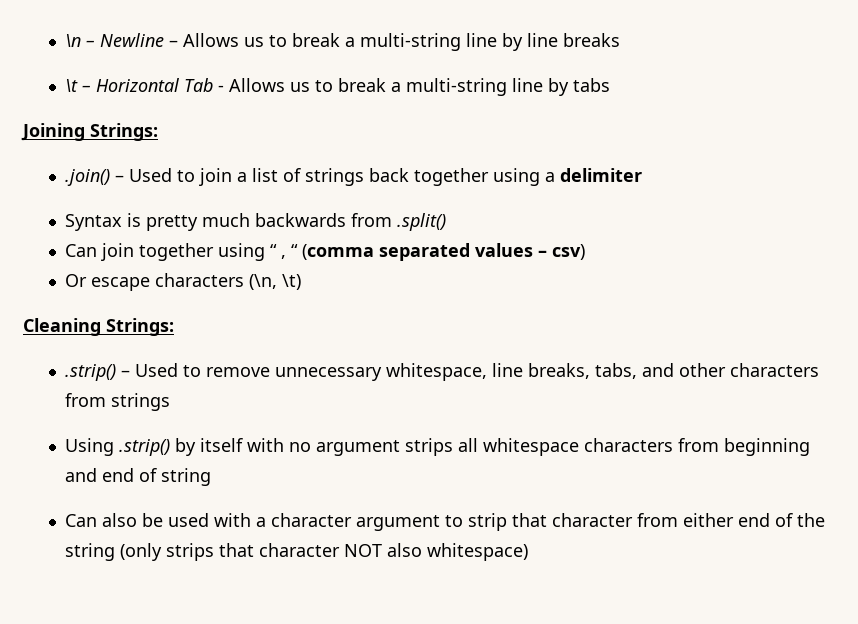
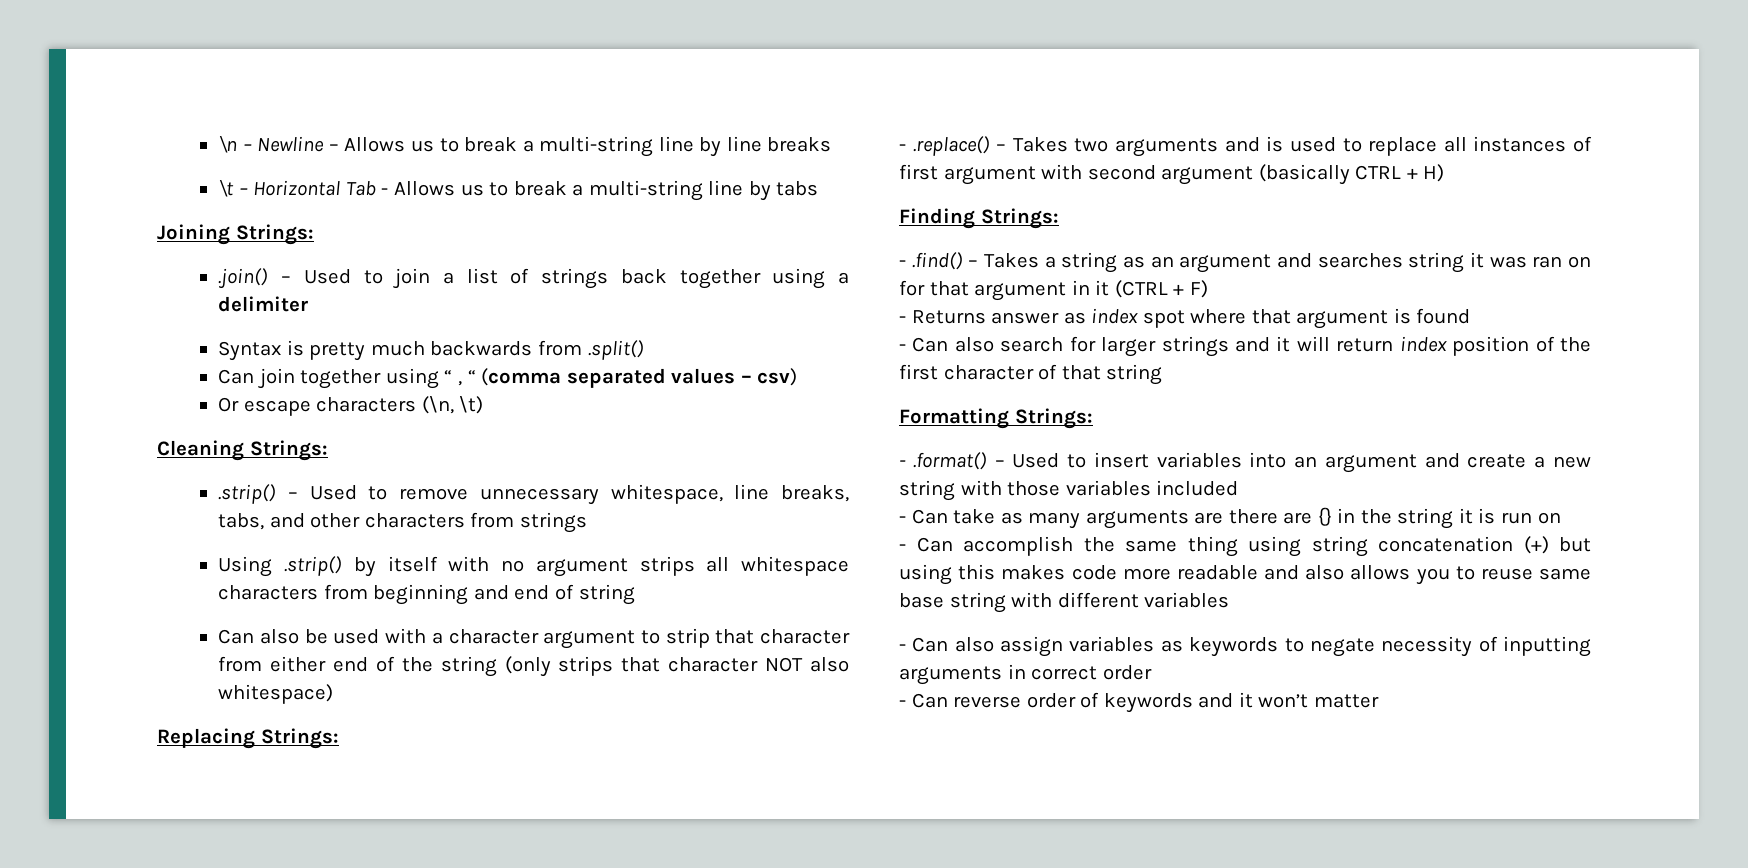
+ Replacing Strings:
+ - .replace() – Takes two arguments and is used to replace all instances of first argument with second argument (basically CTRL + H)
+ Finding Strings:
+ - .find() – Takes a string as an argument and searches string it was ran on for that argument in it (CTRL + F)
+ - Returns answer as index spot where that argument is found
+ - Can also search for larger strings and it will return index position of the first character of that string
+ Formatting Strings:
+ - .format() – Used to insert variables into an argument and create a new string with those variables included
+ - Can take as many arguments are there are {} in the string it is run on
+ - Can accomplish the same thing using string concatenation (+) but using this makes code more readable and also allows you to reuse same base string with different variables
+ - Can also assign variables as keywords to negate necessity of inputting arguments in correct order
+ - Can reverse order of keywords and it won’t matter

